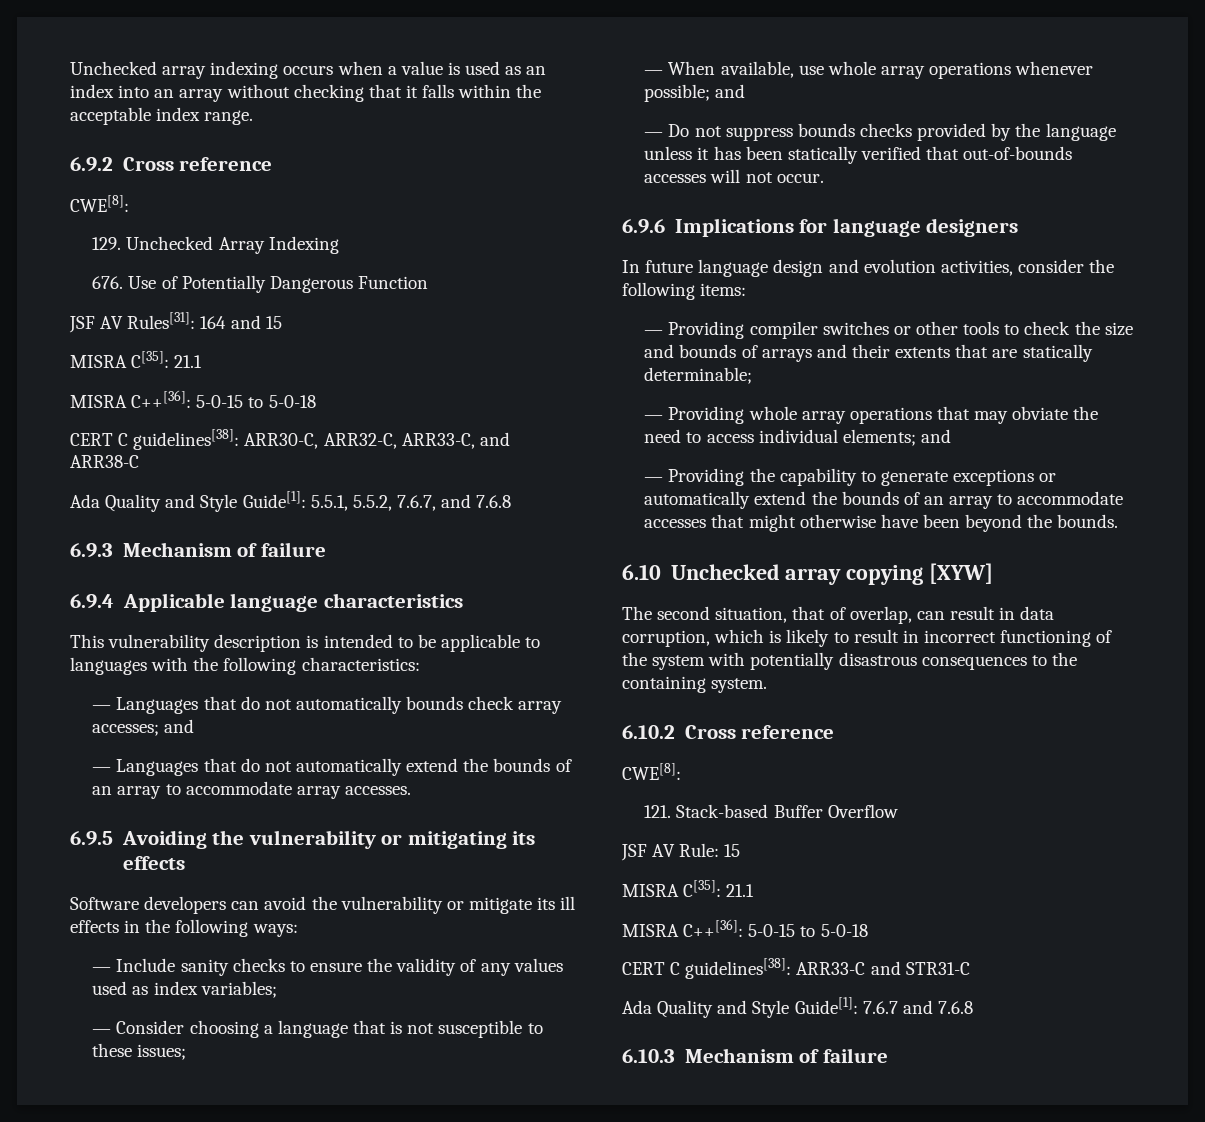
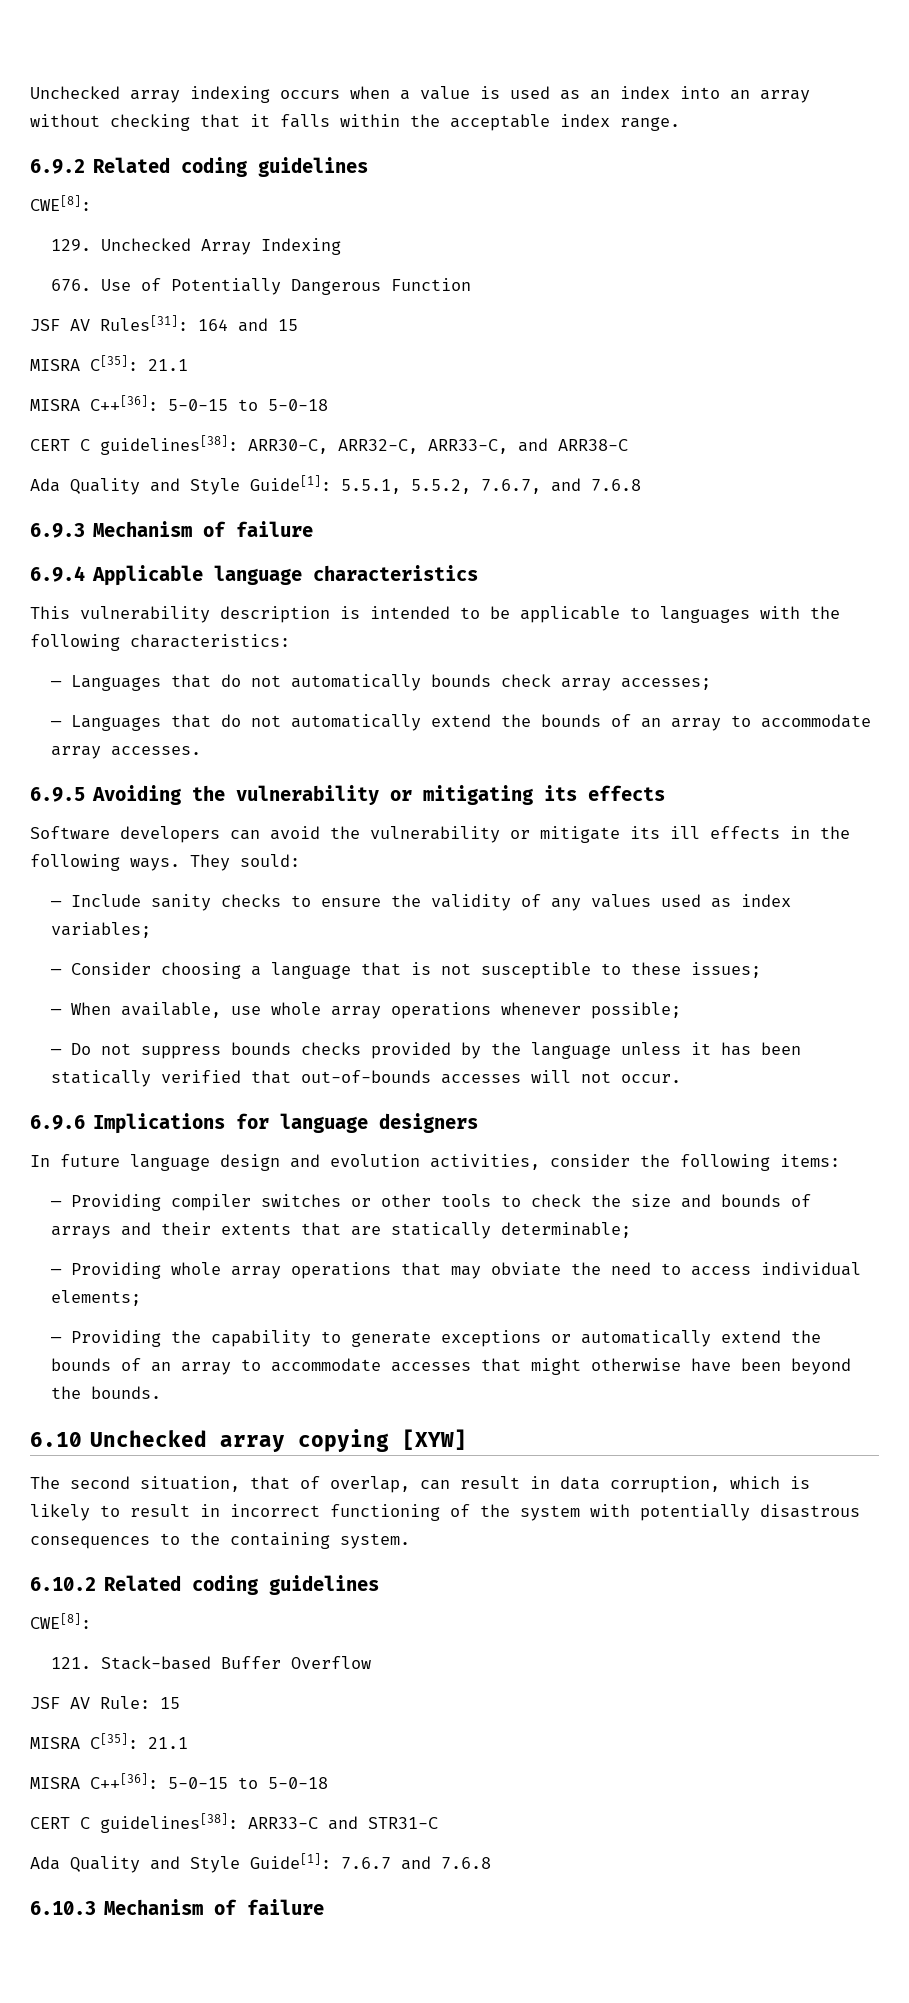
- 6.9.2 Cross reference
+ 6.9.2 Related coding guidelines
- — Languages that do not automatically bounds check array accesses; and
+ — Languages that do not automatically bounds check array accesses;
- Software developers can avoid the vulnerability or mitigate its ill effects in the following ways:
+ Software developers can avoid the vulnerability or mitigate its ill effects in the following ways. They sould:
- — When available, use whole array operations whenever possible; and
+ — When available, use whole array operations whenever possible;
- — Providing whole array operations that may obviate the need to access individual elements; and
+ — Providing whole array operations that may obviate the need to access individual elements;
- 6.10.2 Cross reference
+ 6.10.2 Related coding guidelines

